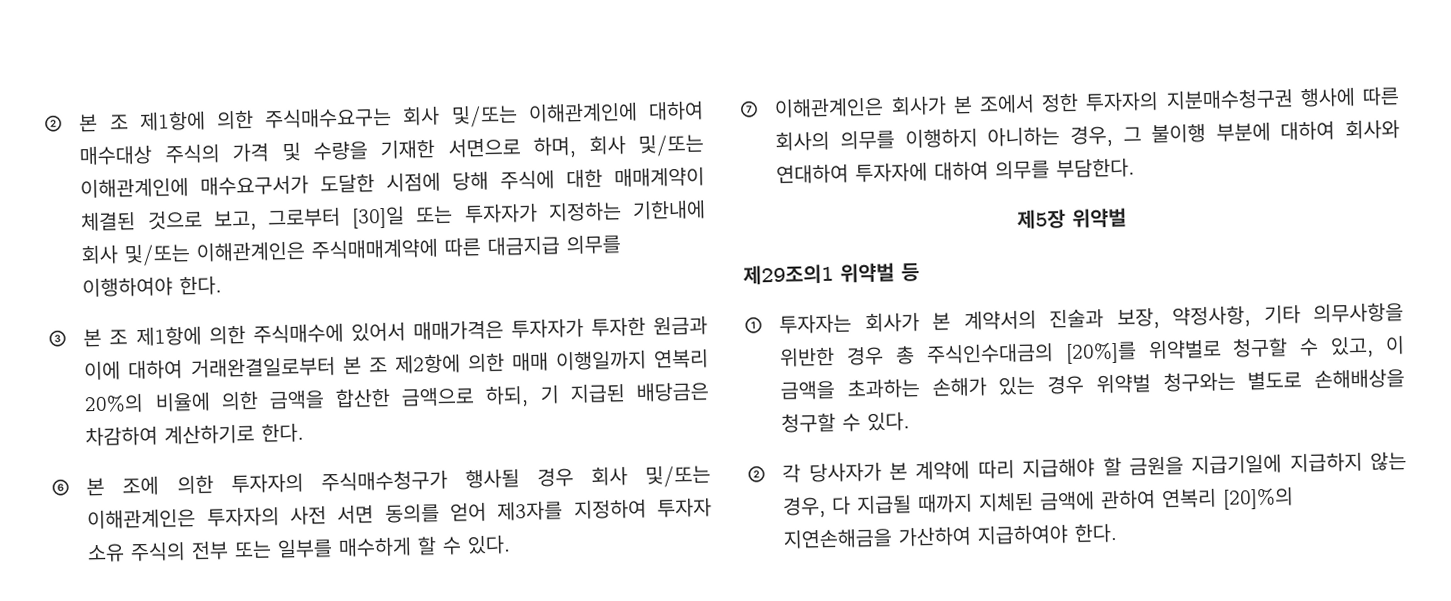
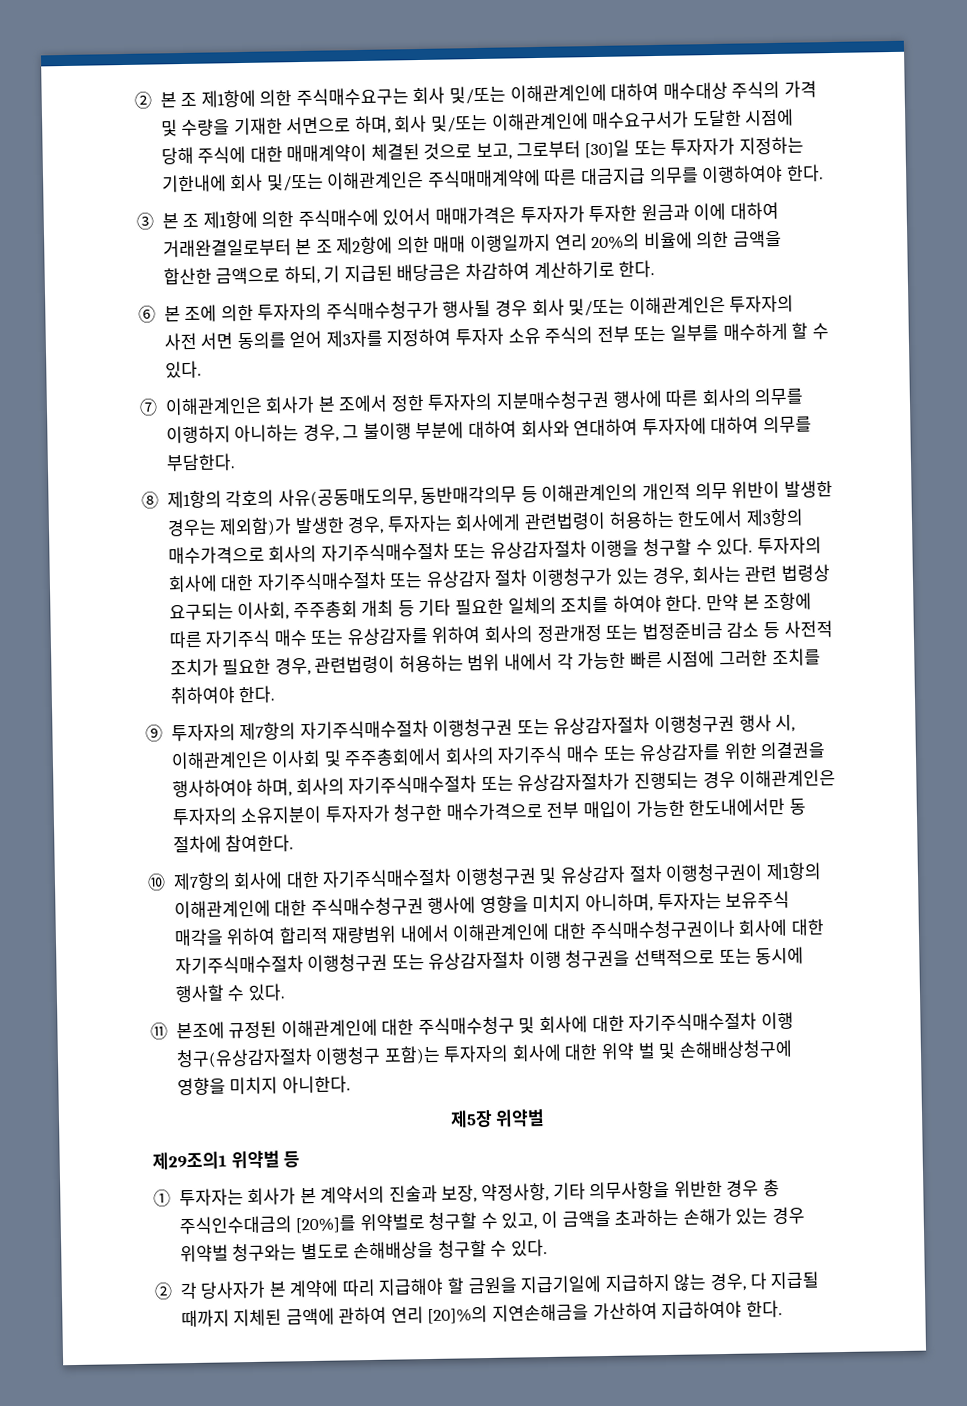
- ③ 본 조 제1항에 의한 주식매수에 있어서 매매가격은 투자자가 투자한 원금과 이에 대하여 거래완결일로부터 본 조 제2항에 의한 매매 이행일까지 연복리 20%의 비율에 의한 금액을 합산한 금액으로 하되, 기 지급된 배당금은 차감하여 계산하기로 한다.
+ ③ 본 조 제1항에 의한 주식매수에 있어서 매매가격은 투자자가 투자한 원금과 이에 대하여 거래완결일로부터 본 조 제2항에 의한 매매 이행일까지 연리 20%의 비율에 의한 금액을 합산한 금액으로 하되, 기 지급된 배당금은 차감하여 계산하기로 한다.
+ ⑧ 제1항의 각호의 사유(공동매도의무, 동반매각의무 등 이해관계인의 개인적 의무 위반이 발생한 경우는 제외함)가 발생한 경우, 투자자는 회사에게 관련법령이 허용하는 한도에서 제3항의 매수가격으로 회사의 자기주식매수절차 또는 유상감자절차 이행을 청구할 수 있다. 투자자의 회사에 대한 자기주식매수절차 또는 유상감자 절차 이행청구가 있는 경우, 회사는 관련 법령상 요구되는 이사회, 주주총회 개최 등 기타 필요한 일체의 조치를 하여야 한다. 만약 본 조항에 따른 자기주식 매수 또는 유상감자를 위하여 회사의 정관개정 또는 법정준비금 감소 등 사전적 조치가 필요한 경우, 관련법령이 허용하는 범위 내에서 각 가능한 빠른 시점에 그러한 조치를 취하여야 한다.
+ ⑨ 투자자의 제7항의 자기주식매수절차 이행청구권 또는 유상감자절차 이행청구권 행사 시, 이해관계인은 이사회 및 주주총회에서 회사의 자기주식 매수 또는 유상감자를 위한 의결권을 행사하여야 하며, 회사의 자기주식매수절차 또는 유상감자절차가 진행되는 경우 이해관계인은 투자자의 소유지분이 투자자가 청구한 매수가격으로 전부 매입이 가능한 한도내에서만 동 절차에 참여한다.
+ ⑩ 제7항의 회사에 대한 자기주식매수절차 이행청구권 및 유상감자 절차 이행청구권이 제1항의 이해관계인에 대한 주식매수청구권 행사에 영향을 미치지 아니하며, 투자자는 보유주식 매각을 위하여 합리적 재량범위 내에서 이해관계인에 대한 주식매수청구권이나 회사에 대한 자기주식매수절차 이행청구권 또는 유상감자절차 이행 청구권을 선택적으로 또는 동시에 행사할 수 있다.
+ ⑪ 본조에 규정된 이해관계인에 대한 주식매수청구 및 회사에 대한 자기주식매수절차 이행 청구(유상감자절차 이행청구 포함)는 투자자의 회사에 대한 위약 벌 및 손해배상청구에 영향을 미치지 아니한다.
- ② 각 당사자가 본 계약에 따리 지급해야 할 금원을 지급기일에 지급하지 않는 경우, 다 지급될 때까지 지체된 금액에 관하여 연복리 [20]%의 지연손해금을 가산하여 지급하여야 한다.
+ ② 각 당사자가 본 계약에 따리 지급해야 할 금원을 지급기일에 지급하지 않는 경우, 다 지급될 때까지 지체된 금액에 관하여 연리 [20]%의 지연손해금을 가산하여 지급하여야 한다.

